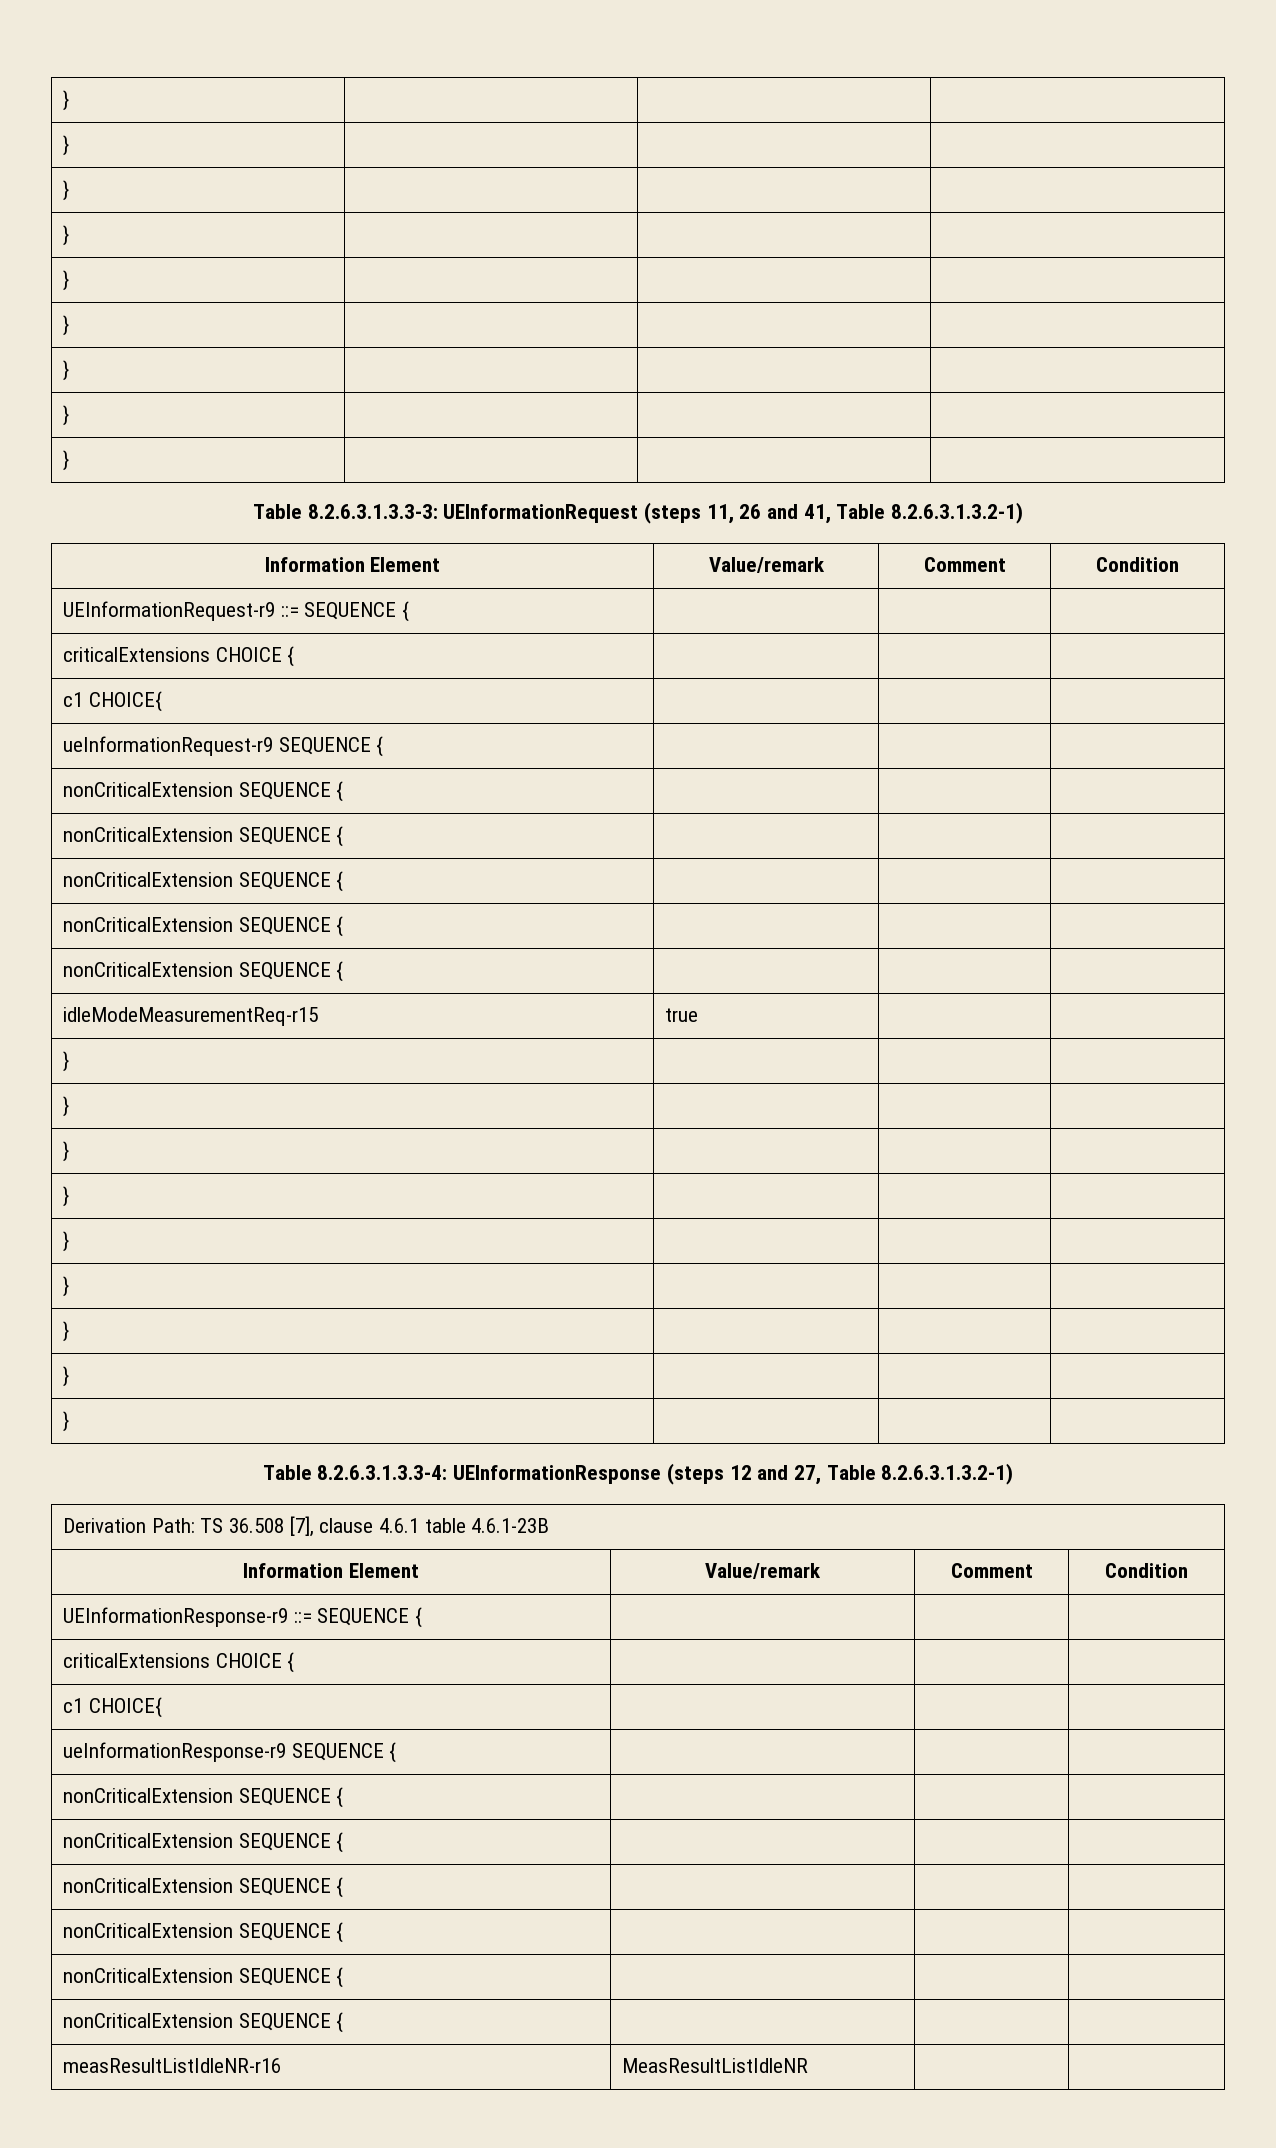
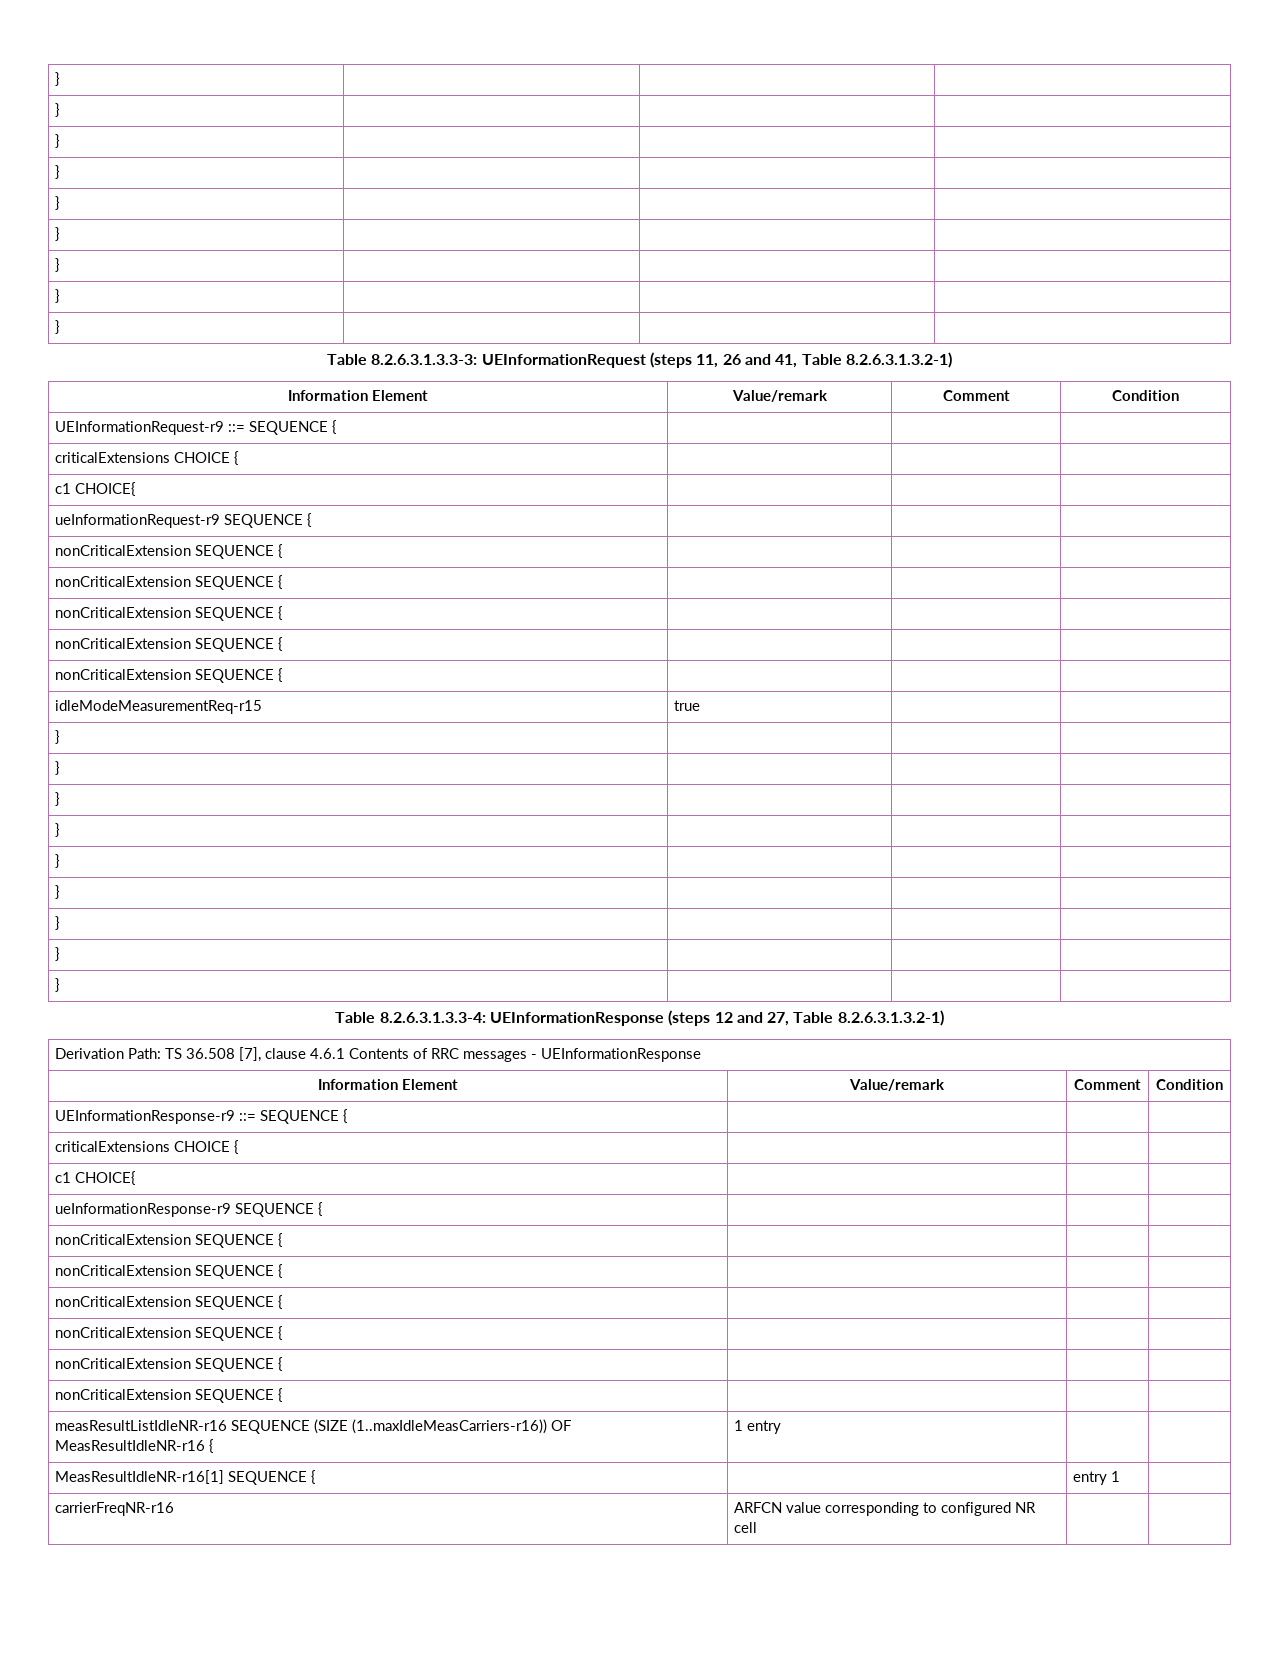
- Derivation Path: TS 36.508 [7], clause 4.6.1 table 4.6.1-23B
+ Derivation Path: TS 36.508 [7], clause 4.6.1 Contents of RRC messages - UEInformationResponse
- measResultListIdleNR-r16 | MeasResultListIdleNR | |
+ measResultListIdleNR-r16 SEQUENCE (SIZE (1..maxIdleMeasCarriers-r16)) OF MeasResultIdleNR-r16 { | 1 entry | |
+ MeasResultIdleNR-r16[1] SEQUENCE { | | entry 1 |
+ carrierFreqNR-r16 | ARFCN value corresponding to configured NR cell | |

